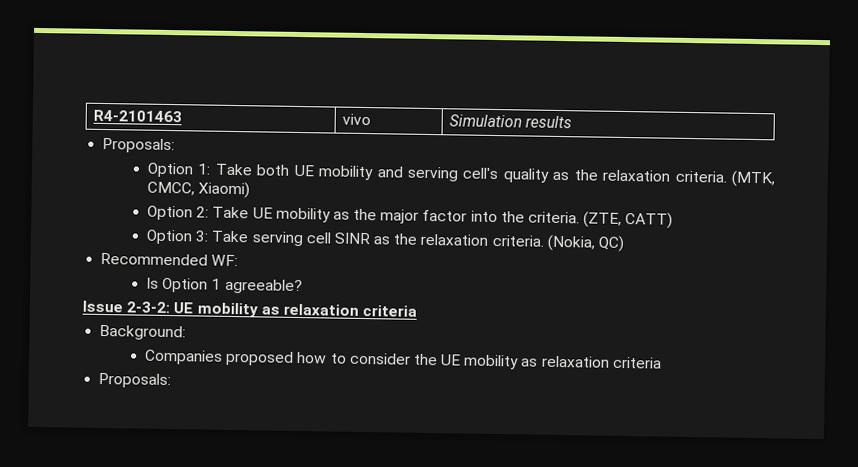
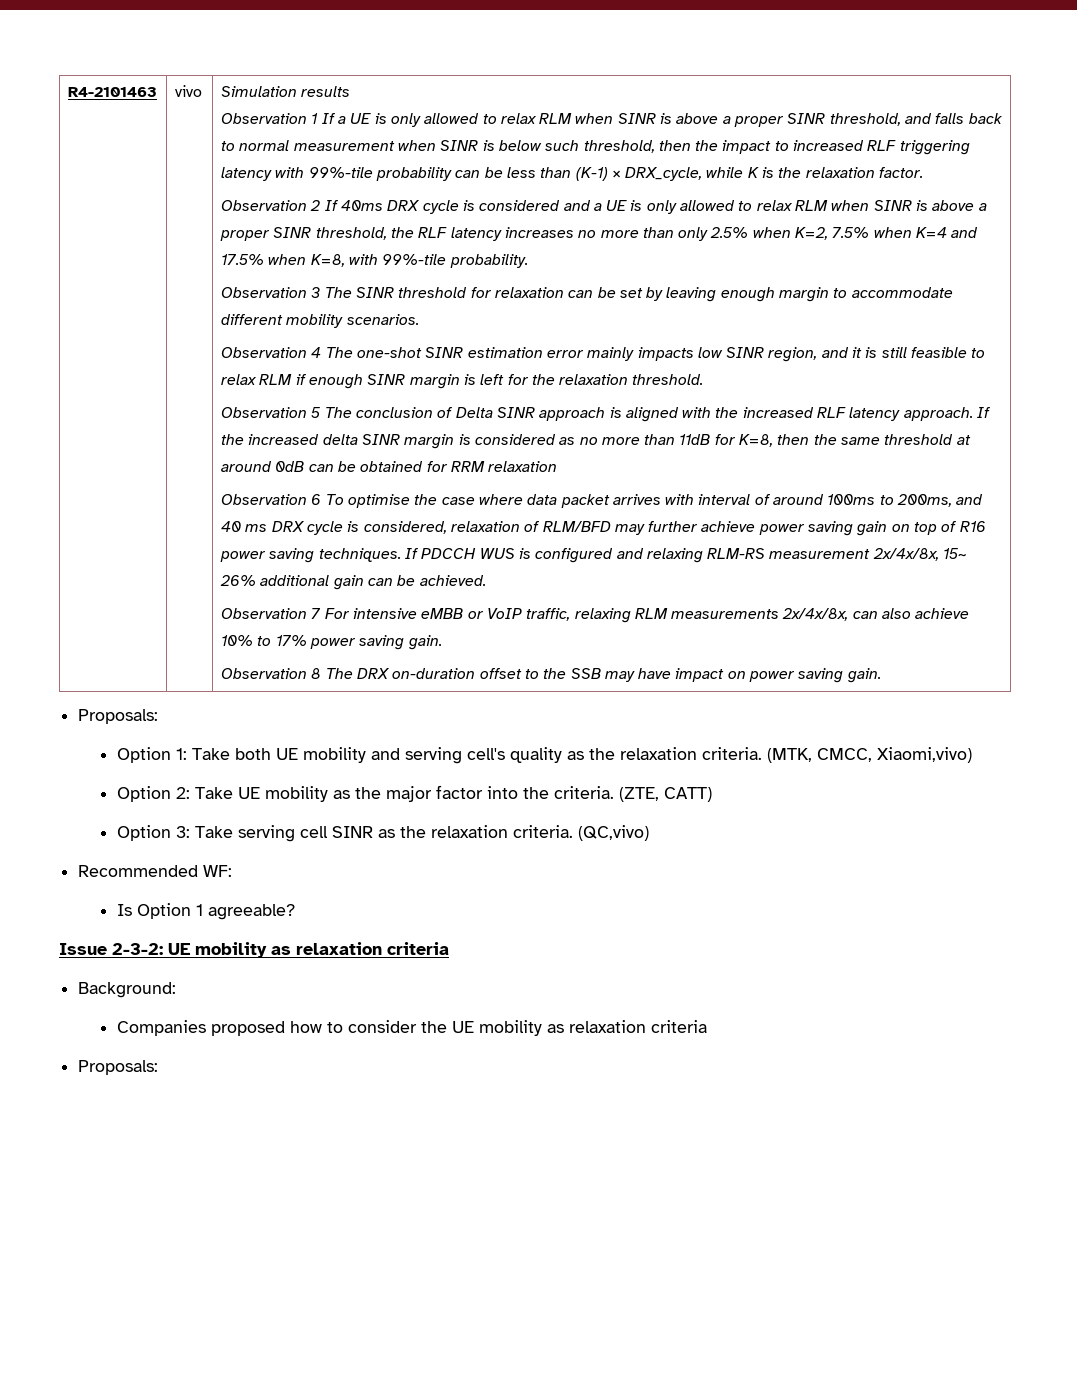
+ Observation 1 If a UE is only allowed to relax RLM when SINR is above a proper SINR threshold, and falls back to normal measurement when SINR is below such threshold, then the impact to increased RLF triggering latency with 99%-tile probability can be less than (K-1) × DRX_cycle, while K is the relaxation factor.
+ Observation 2 If 40ms DRX cycle is considered and a UE is only allowed to relax RLM when SINR is above a proper SINR threshold, the RLF latency increases no more than only 2.5% when K=2, 7.5% when K=4 and 17.5% when K=8, with 99%-tile probability.
+ Observation 3 The SINR threshold for relaxation can be set by leaving enough margin to accommodate different mobility scenarios.
+ Observation 4 The one-shot SINR estimation error mainly impacts low SINR region, and it is still feasible to relax RLM if enough SINR margin is left for the relaxation threshold.
+ Observation 5 The conclusion of Delta SINR approach is aligned with the increased RLF latency approach. If the increased delta SINR margin is considered as no more than 11dB for K=8, then the same threshold at around 0dB can be obtained for RRM relaxation
+ Observation 6 To optimise the case where data packet arrives with interval of around 100ms to 200ms, and 40 ms DRX cycle is considered, relaxation of RLM/BFD may further achieve power saving gain on top of R16 power saving techniques. If PDCCH WUS is configured and relaxing RLM-RS measurement 2x/4x/8x, 15~ 26% additional gain can be achieved.
+ Observation 7 For intensive eMBB or VoIP traffic, relaxing RLM measurements 2x/4x/8x, can also achieve 10% to 17% power saving gain.
+ Observation 8 The DRX on-duration offset to the SSB may have impact on power saving gain.
- (MTK, CMCC, Xiaomi)
+ (MTK, CMCC, Xiaomi,vivo)
- (Nokia, QC)
+ (QC,vivo)

